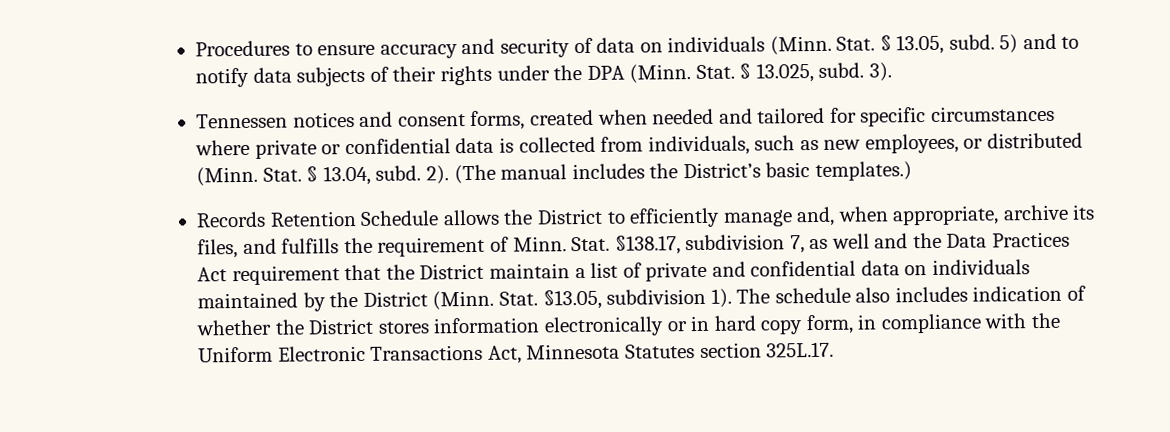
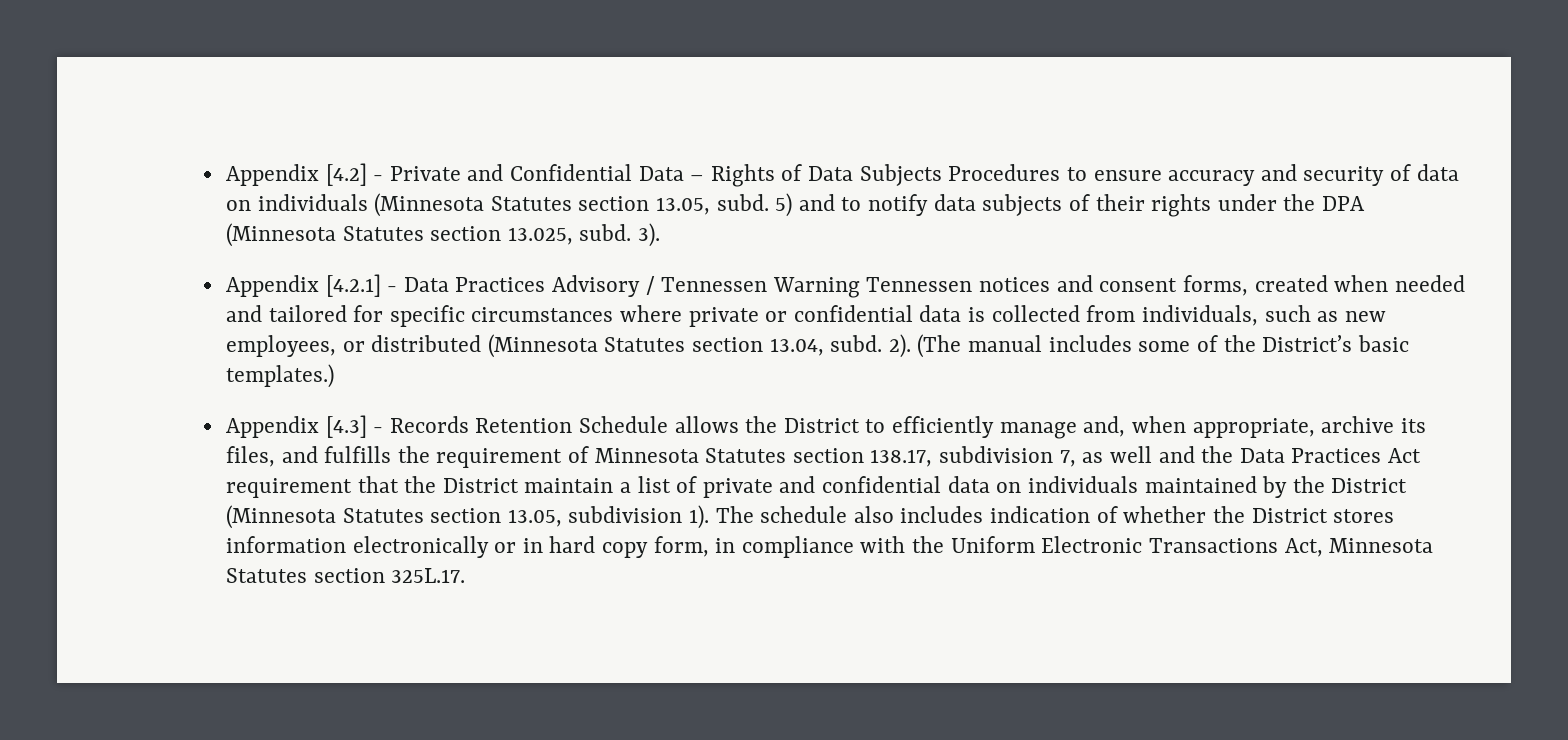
- Procedures to ensure accuracy and security of data on individuals (Minn. Stat. § 13.05, subd.
+ Appendix [4.2] - Private and Confidential Data – Rights of Data Subjects Procedures to ensure accuracy and security of data on individuals (Minnesota Statutes section 13.05, subd.
- 5) and to notify data subjects of their rights under the DPA (Minn. Stat. § 13.025, subd.
+ 5) and to notify data subjects of their rights under the DPA (Minnesota Statutes section 13.025, subd.
- Tennessen notices and consent forms, created when needed and tailored for specific circumstances where private or confidential data is collected from individuals, such as new employees, or distributed (Minn. Stat. § 13.04, subd.
+ Appendix [4.2.1] - Data Practices Advisory / Tennessen Warning Tennessen notices and consent forms, created when needed and tailored for specific circumstances where private or confidential data is collected from individuals, such as new employees, or distributed (Minnesota Statutes section 13.04, subd.
- (The manual includes the District’s basic templates.)
+ (The manual includes some of the District’s basic templates.)
- Records Retention Schedule allows the District to efficiently manage and, when appropriate, archive its files, and fulfills the requirement of Minn. Stat. §138.17, subdivision 7, as well and the Data Practices Act requirement that the District maintain a list of private and confidential data on individuals maintained by the District (Minn. Stat. §13.05, subdivision 1).
+ Appendix [4.3] - Records Retention Schedule allows the District to efficiently manage and, when appropriate, archive its files, and fulfills the requirement of Minnesota Statutes section 138.17, subdivision 7, as well and the Data Practices Act requirement that the District maintain a list of private and confidential data on individuals maintained by the District (Minnesota Statutes section 13.05, subdivision 1).

